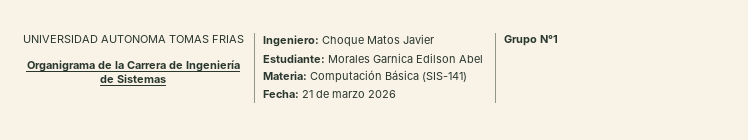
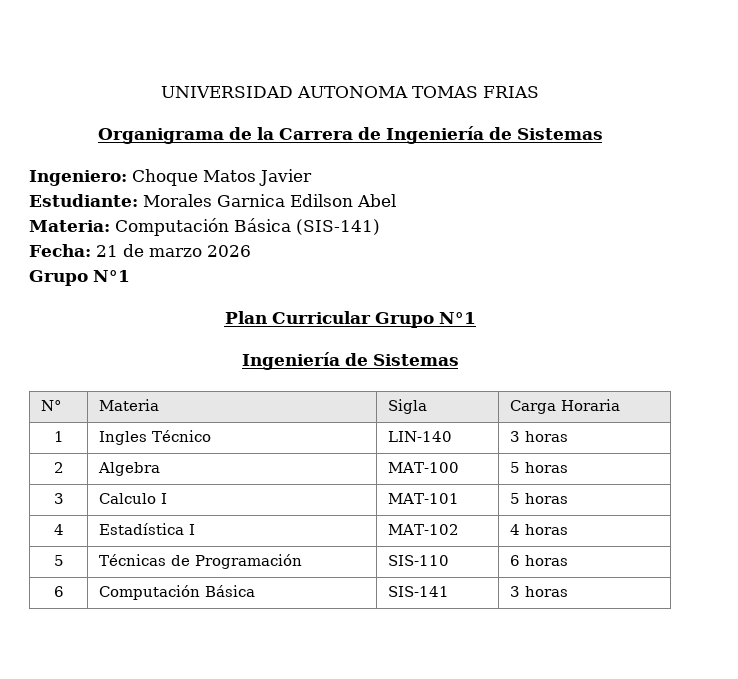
+ Plan Curricular Grupo N°1
+ Ingeniería de Sistemas
+ N° | Materia | Sigla | Carga Horaria
+ 1 | Ingles Técnico | LIN-140 | 3 horas
+ 2 | Algebra | MAT-100 | 5 horas
+ 3 | Calculo I | MAT-101 | 5 horas
+ 4 | Estadística I | MAT-102 | 4 horas
+ 5 | Técnicas de Programación | SIS-110 | 6 horas
+ 6 | Computación Básica | SIS-141 | 3 horas

